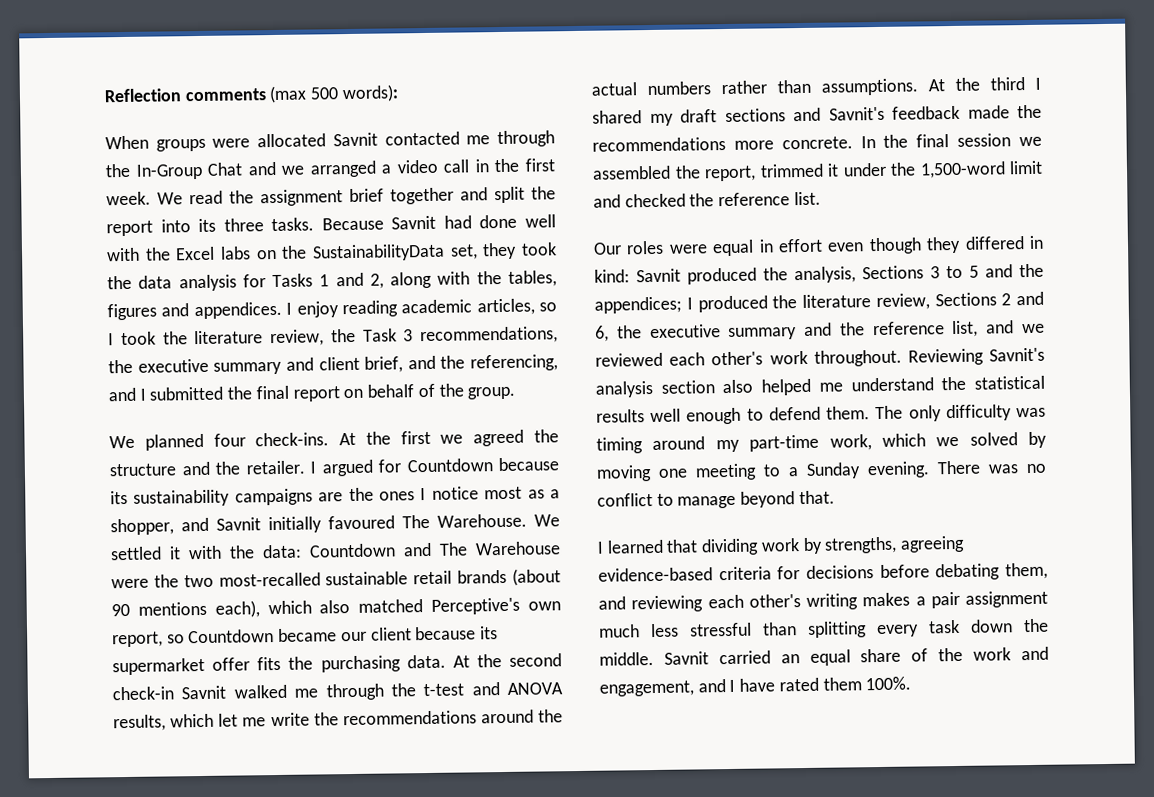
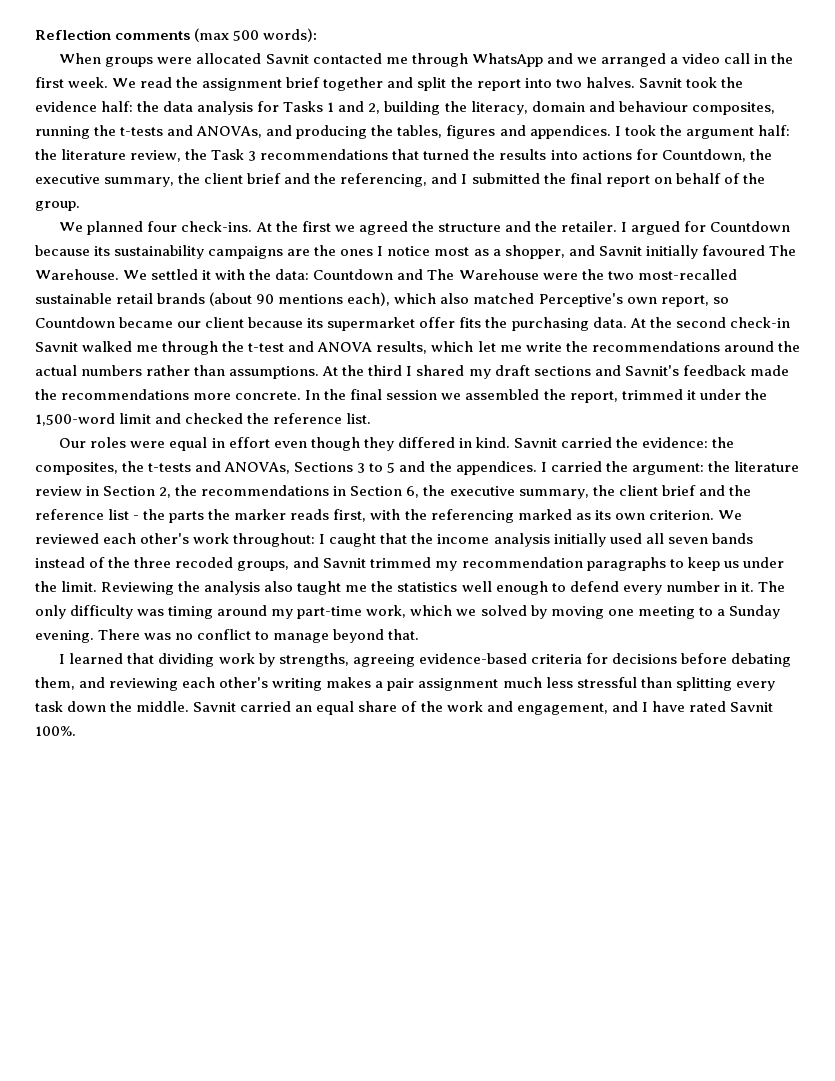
- When groups were allocated Savnit contacted me through the In-Group Chat and we arranged a video call in the first week.
+ When groups were allocated Savnit contacted me through WhatsApp and we arranged a video call in the first week.
- We read the assignment brief together and split the report into its three tasks. Because Savnit had done well with the Excel labs on the SustainabilityData set, they took the data analysis for Tasks 1 and 2, along with the tables, figures and appendices.
+ We read the assignment brief together and split the report into two halves. Savnit took the evidence half: the data analysis for Tasks 1 and 2, building the literacy, domain and behaviour composites, running the t-tests and ANOVAs, and producing the tables, figures and appendices.
- I enjoy reading academic articles, so I took the literature review, the Task 3 recommendations, the executive summary and client brief, and the referencing, and I submitted the final report on behalf of the group.
+ I took the argument half: the literature review, the Task 3 recommendations that turned the results into actions for Countdown, the executive summary, the client brief and the referencing, and I submitted the final report on behalf of the group.
- Our roles were equal in effort even though they differed in kind: Savnit produced the analysis, Sections 3 to 5 and the appendices; I produced the literature review, Sections 2 and 6, the executive summary and the reference list, and we reviewed each other's work throughout. Reviewing Savnit's analysis section also helped me understand the statistical results well enough to defend them.
+ Our roles were equal in effort even though they differed in kind. Savnit carried the evidence: the composites, the t-tests and ANOVAs, Sections 3 to 5 and the appendices. I carried the argument: the literature review in Section 2, the recommendations in Section 6, the executive summary, the client brief and the reference list - the parts the marker reads first, with the referencing marked as its own criterion. We reviewed each other's work throughout: I caught that the income analysis initially used all seven bands instead of the three recoded groups, and Savnit trimmed my recommendation paragraphs to keep us under the limit. Reviewing the analysis also taught me the statistics well enough to defend every number in it.
- Savnit carried an equal share of the work and engagement, and I have rated them 100%.
+ Savnit carried an equal share of the work and engagement, and I have rated Savnit 100%.

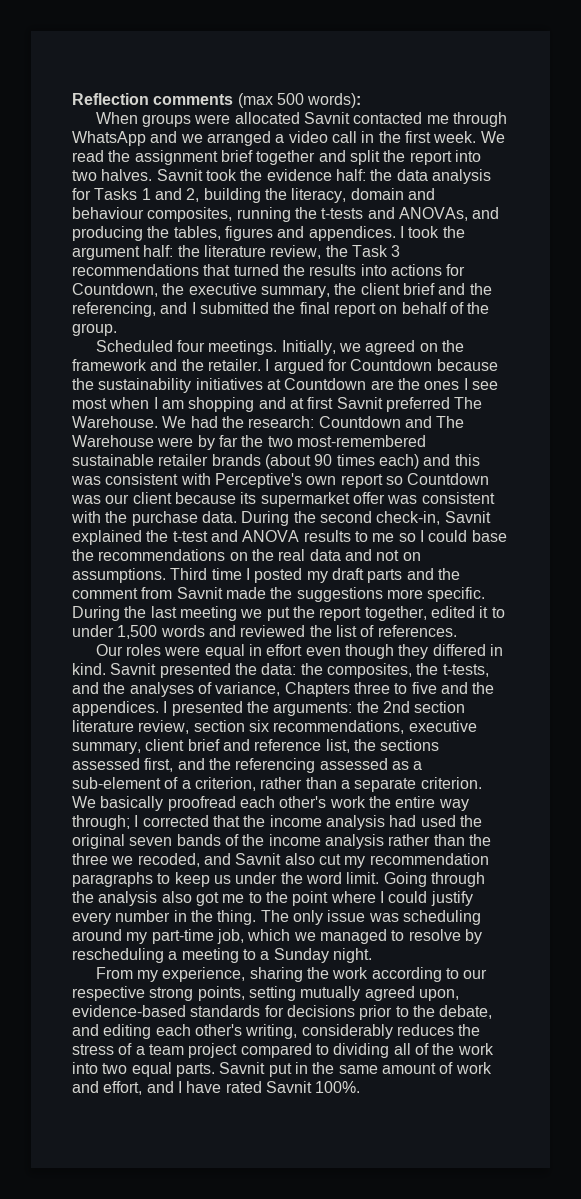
- We planned four check-ins. At the first we agreed the structure and the retailer.
+ Scheduled four meetings. Initially, we agreed on the framework and the retailer.
- I argued for Countdown because its sustainability campaigns are the ones I notice most as a shopper, and Savnit initially favoured The Warehouse. We settled it with the data: Countdown and The Warehouse were the two most-recalled sustainable retail brands (about 90 mentions each), which also matched Perceptive's own report, so Countdown became our client because its supermarket offer fits the purchasing data. At the second check-in Savnit walked me through the t-test and ANOVA results, which let me write the recommendations around the actual numbers rather than assumptions. At the third I shared my draft sections and Savnit's feedback made the recommendations more concrete. In the final session we assembled the report, trimmed it under the 1,500-word limit and checked the reference list.
+ I argued for Countdown because the sustainability initiatives at Countdown are the ones I see most when I am shopping and at first Savnit preferred The Warehouse. We had the research: Countdown and The Warehouse were by far the two most-remembered sustainable retailer brands (about 90 times each) and this was consistent with Perceptive's own report so Countdown was our client because its supermarket offer was consistent with the purchase data. During the second check-in, Savnit explained the t-test and ANOVA results to me so I could base the recommendations on the real data and not on assumptions. Third time I posted my draft parts and the comment from Savnit made the suggestions more specific. During the last meeting we put the report together, edited it to under 1,500 words and reviewed the list of references.
- Savnit carried the evidence: the composites, the t-tests and ANOVAs, Sections 3 to 5 and the appendices. I carried the argument: the literature review in Section 2, the recommendations in Section 6, the executive summary, the client brief and the reference list - the parts the marker reads first, with the referencing marked as its own criterion. We reviewed each other's work throughout: I caught that the income analysis initially used all seven bands instead of the three recoded groups, and Savnit trimmed my recommendation paragraphs to keep us under the limit. Reviewing the analysis also taught me the statistics well enough to defend every number in it. The only difficulty was timing around my part-time work, which we solved by moving one meeting to a Sunday evening. There was no conflict to manage beyond that.
- I learned that dividing work by strengths, agreeing evidence-based criteria for decisions before debating them, and reviewing each other's writing makes a pair assignment much less stressful than splitting every task down the middle. Savnit carried an equal share of the work and engagement, and I have rated Savnit 100%.
+ Savnit presented the data: the composites, the t-tests, and the analyses of variance, Chapters three to five and the appendices. I presented the arguments: the 2nd section literature review, section six recommendations, executive summary, client brief and reference list, the sections assessed first, and the referencing assessed as a sub-element of a criterion, rather than a separate criterion. We basically proofread each other's work the entire way through; I corrected that the income analysis had used the original seven bands of the income analysis rather than the three we recoded, and Savnit also cut my recommendation paragraphs to keep us under the word limit. Going through the analysis also got me to the point where I could justify every number in the thing. The only issue was scheduling around my part-time job, which we managed to resolve by rescheduling a meeting to a Sunday night.
+ From my experience, sharing the work according to our respective strong points, setting mutually agreed upon, evidence-based standards for decisions prior to the debate, and editing each other's writing, considerably reduces the stress of a team project compared to dividing all of the work into two equal parts. Savnit put in the same amount of work and effort, and I have rated Savnit 100%.

